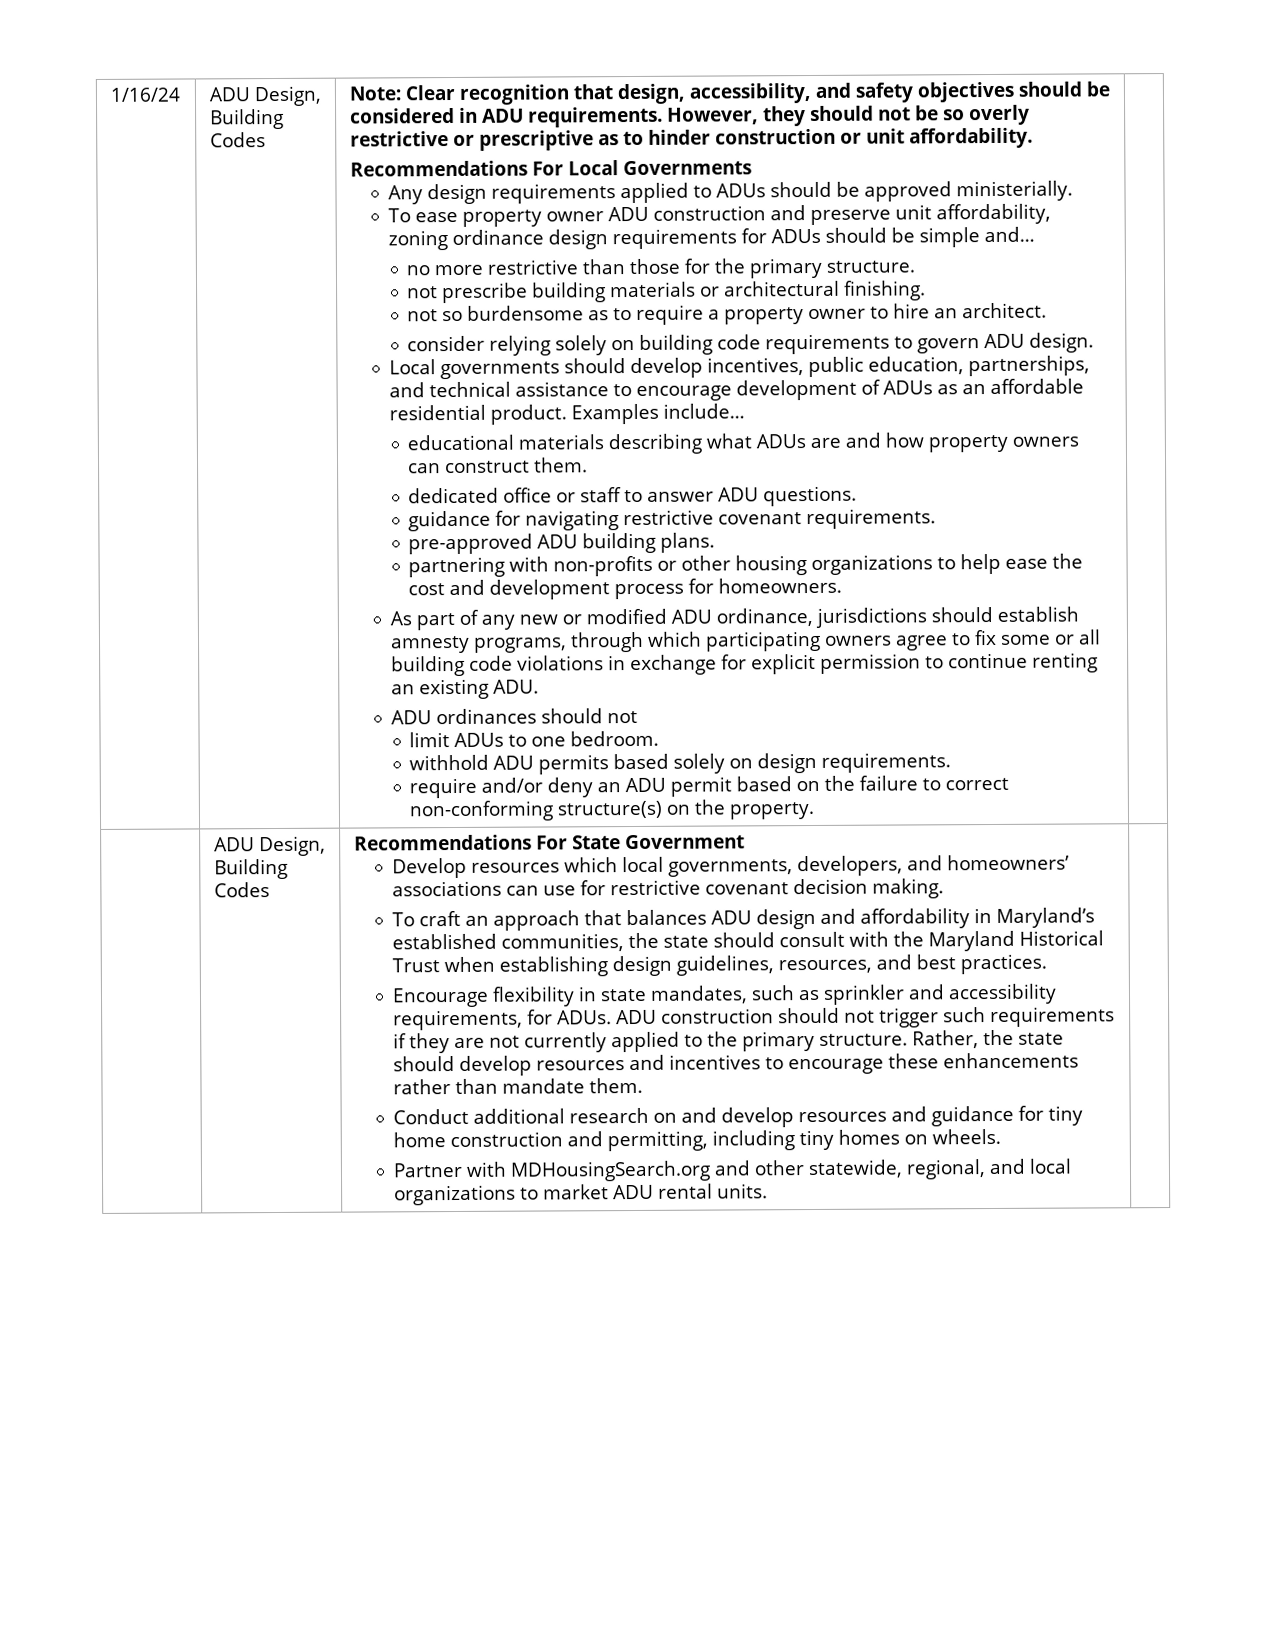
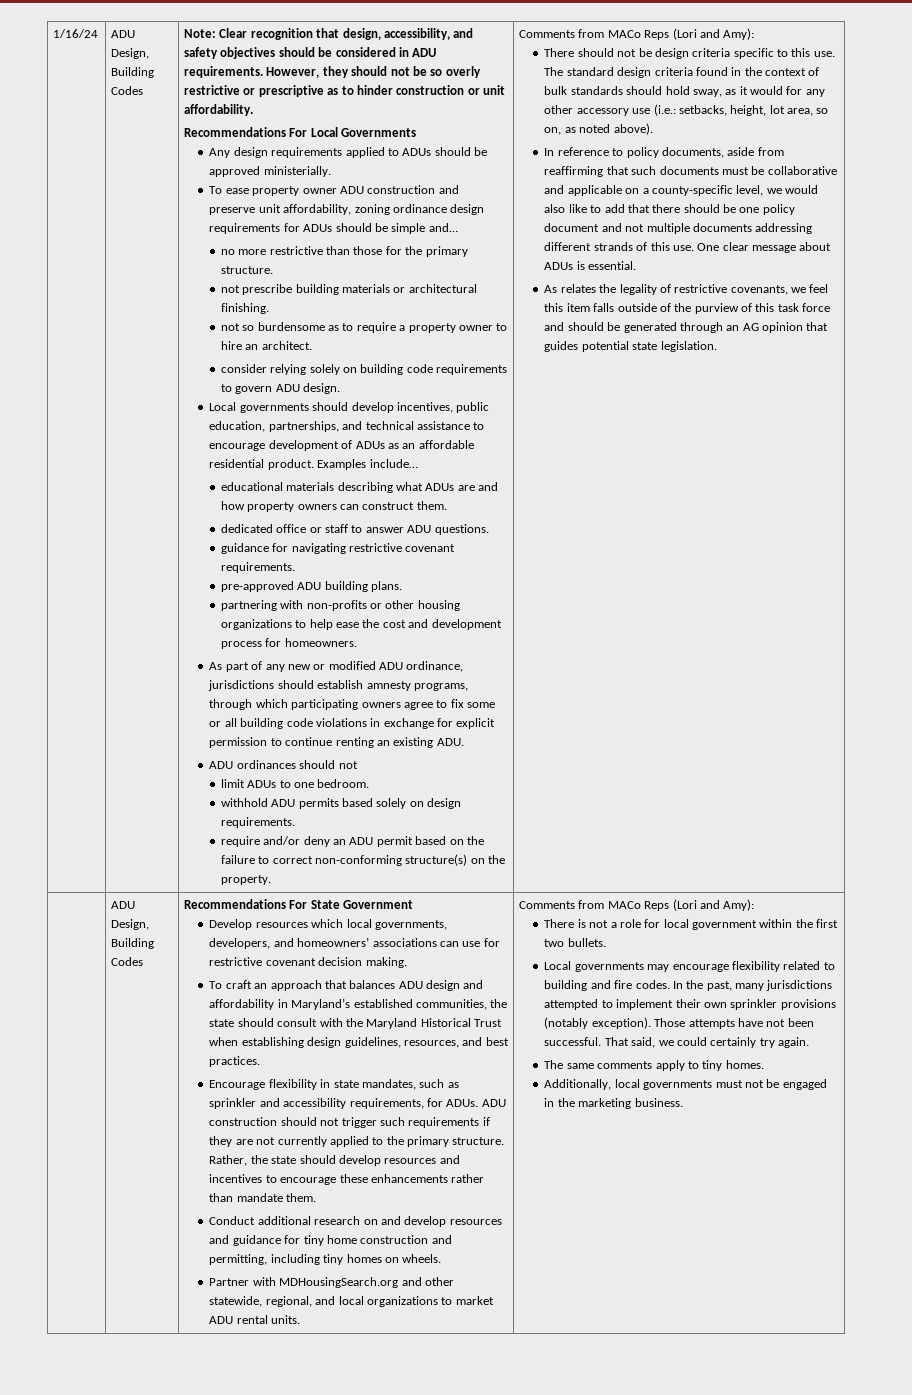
- require and/or deny an ADU permit based on the failure to correct non-conforming structure(s) on the property.
+ require and/or deny an ADU permit based on the failure to correct non-conforming structure(s) on the property. | Comments from MACo Reps (Lori and Amy):
+ There should not be design criteria specific to this use. The standard design criteria found in the context of bulk standards should hold sway, as it would for any other accessory use (i.e.: setbacks, height, lot area, so on, as noted above).
+ In reference to policy documents, aside from reaffirming that such documents must be collaborative and applicable on a county-specific level, we would also like to add that there should be one policy document and not multiple documents addressing different strands of this use. One clear message about ADUs is essential.
+ As relates the legality of restrictive covenants, we feel this item falls outside of the purview of this task force and should be generated through an AG opinion that guides potential state legislation.
- Partner with MDHousingSearch.org and other statewide, regional, and local organizations to market ADU rental units.
+ Partner with MDHousingSearch.org and other statewide, regional, and local organizations to market ADU rental units. | Comments from MACo Reps (Lori and Amy):
+ There is not a role for local government within the first two bullets.
+ Local governments may encourage flexibility related to building and fire codes. In the past, many jurisdictions attempted to implement their own sprinkler provisions (notably exception). Those attempts have not been successful. That said, we could certainly try again.
+ The same comments apply to tiny homes.
+ Additionally, local governments must not be engaged in the marketing business.

